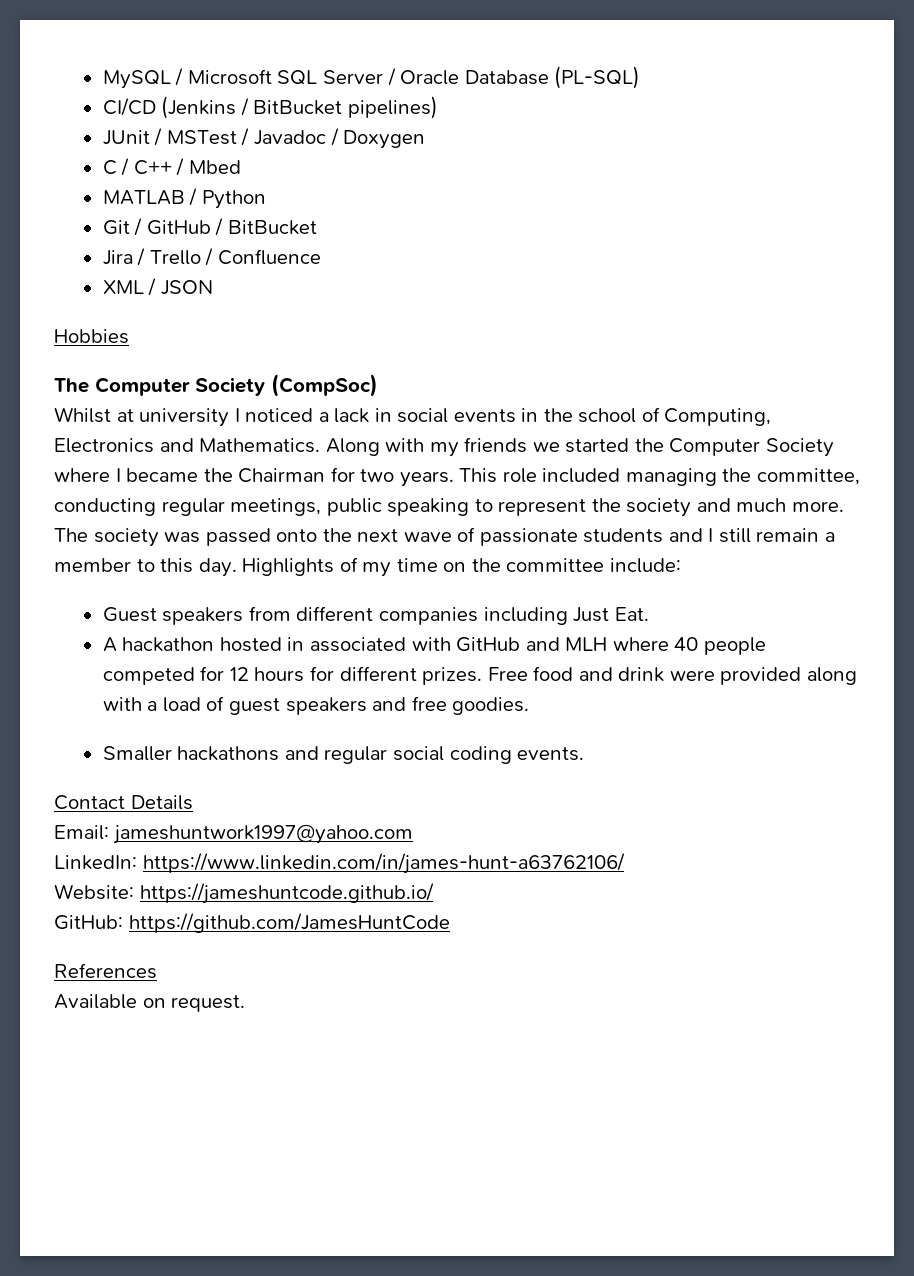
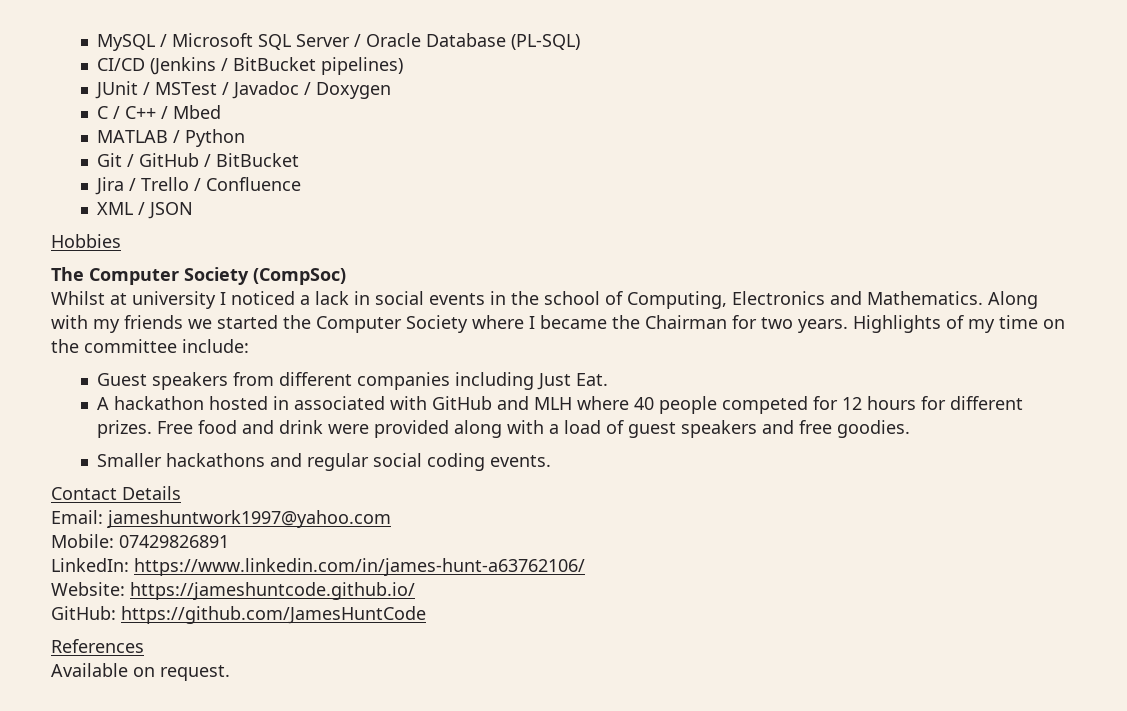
- This role included managing the committee, conducting regular meetings, public speaking to represent the society and much more. The society was passed onto the next wave of passionate students and I still remain a member to this day.
+ Mobile: 07429826891

